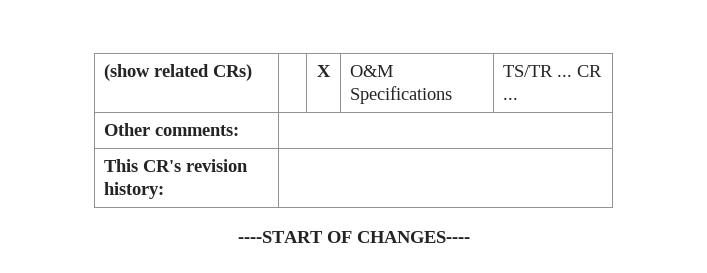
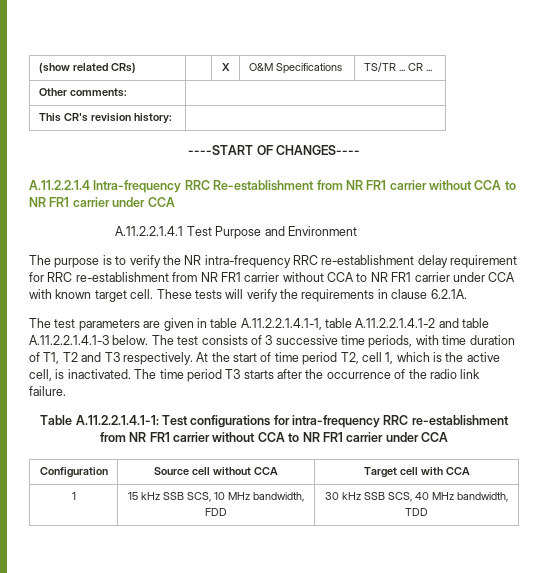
+ A.11.2.2.1.4 Intra-frequency RRC Re-establishment from NR FR1 carrier without CCA to NR FR1 carrier under CCA
+ A.11.2.2.1.4.1 Test Purpose and Environment
+ The purpose is to verify the NR intra-frequency RRC re-establishment delay requirement for RRC re-establishment from NR FR1 carrier without CCA to NR FR1 carrier under CCA with known target cell. These tests will verify the requirements in clause 6.2.1A.
+ The test parameters are given in table A.11.2.2.1.4.1-1, table A.11.2.2.1.4.1-2 and table A.11.2.2.1.4.1-3 below. The test consists of 3 successive time periods, with time duration of T1, T2 and T3 respectively. At the start of time period T2, cell 1, which is the active cell, is inactivated. The time period T3 starts after the occurrence of the radio link failure.
+ Table A.11.2.2.1.4.1-1: Test configurations for intra-frequency RRC re-establishment from NR FR1 carrier without CCA to NR FR1 carrier under CCA
+ Configuration | Source cell without CCA | Target cell with CCA
+ 1 | 15 kHz SSB SCS, 10 MHz bandwidth, FDD | 30 kHz SSB SCS, 40 MHz bandwidth, TDD

